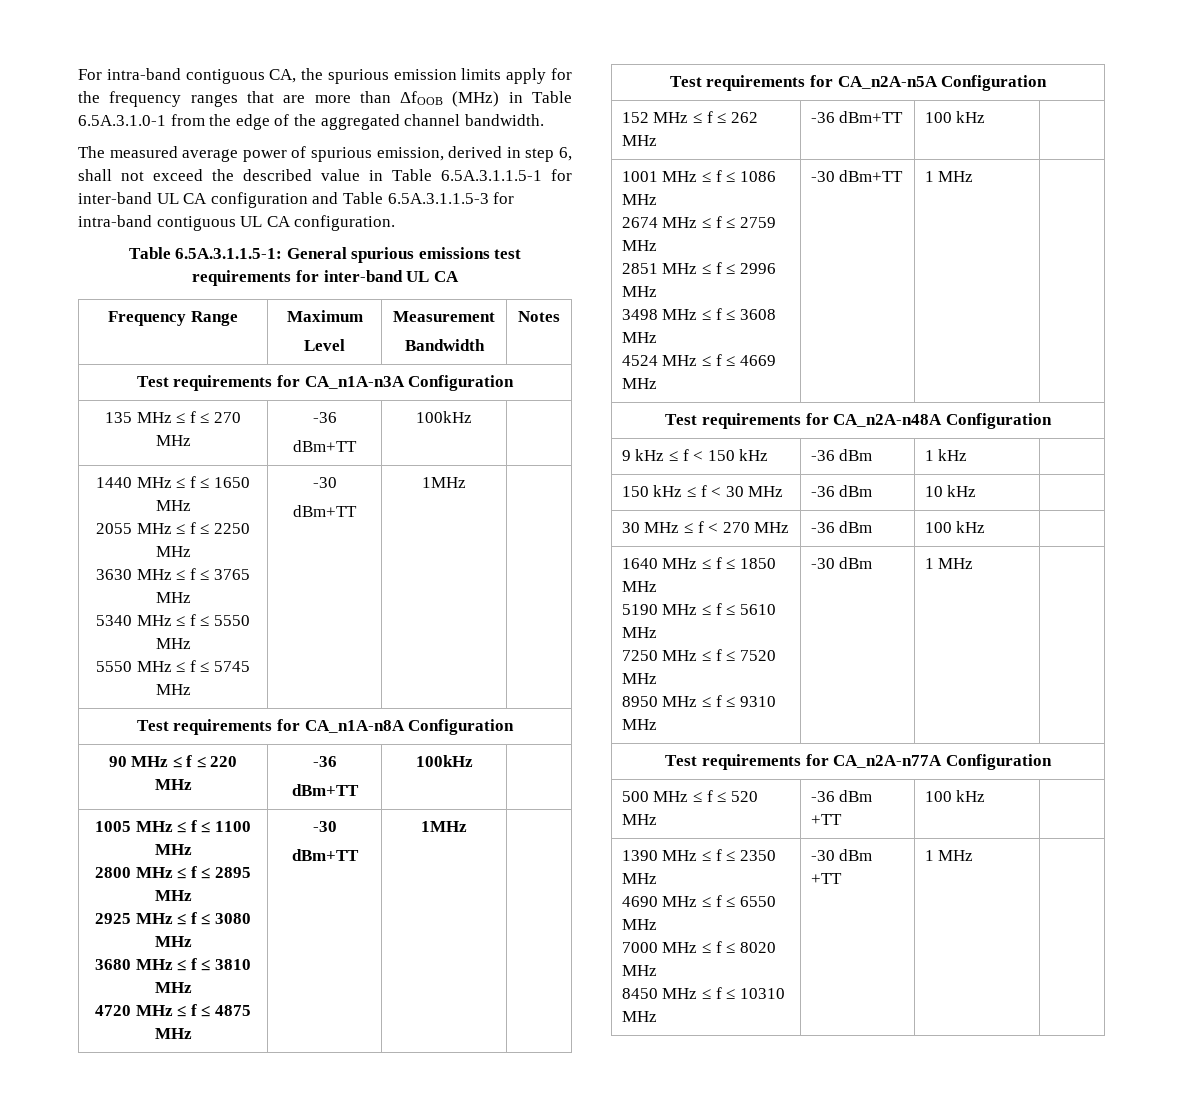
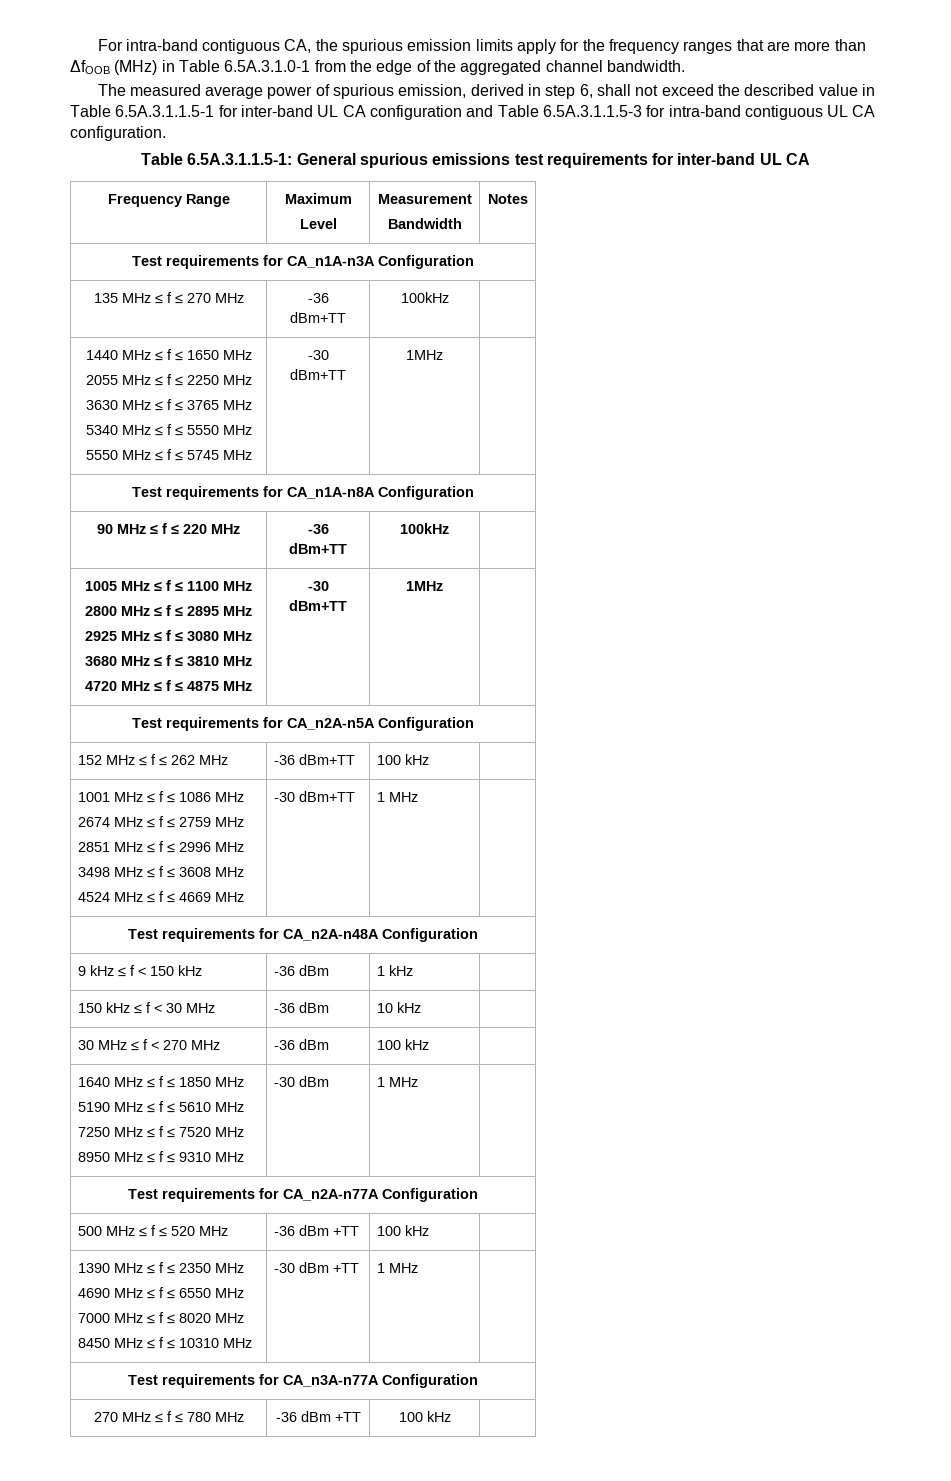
+ Test requirements for CA_n3A-n77A Configuration
+ 270 MHz ≤ f ≤ 780 MHz | -36 dBm +TT | 100 kHz |

